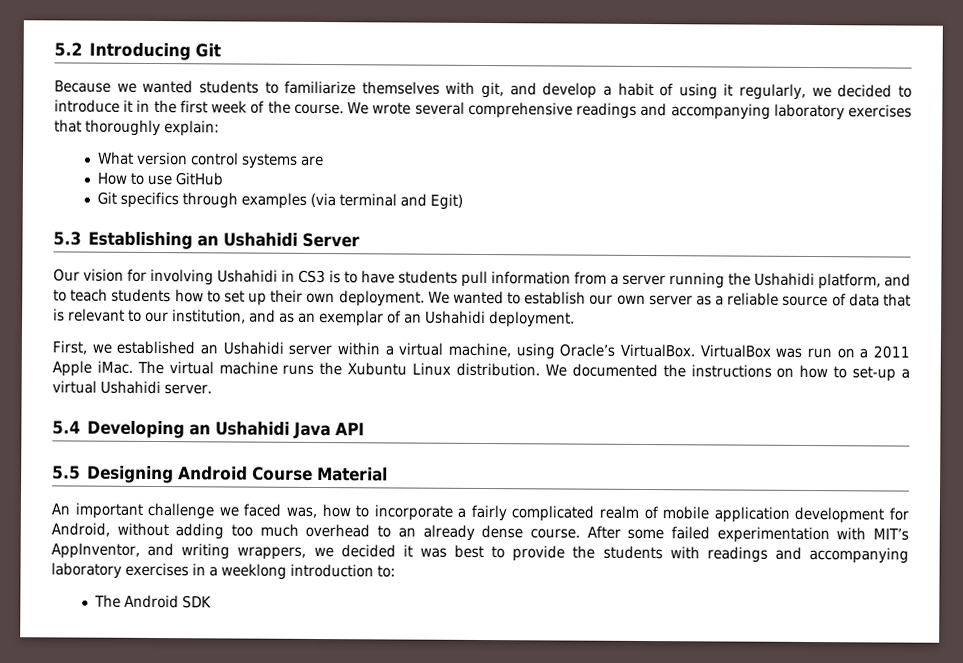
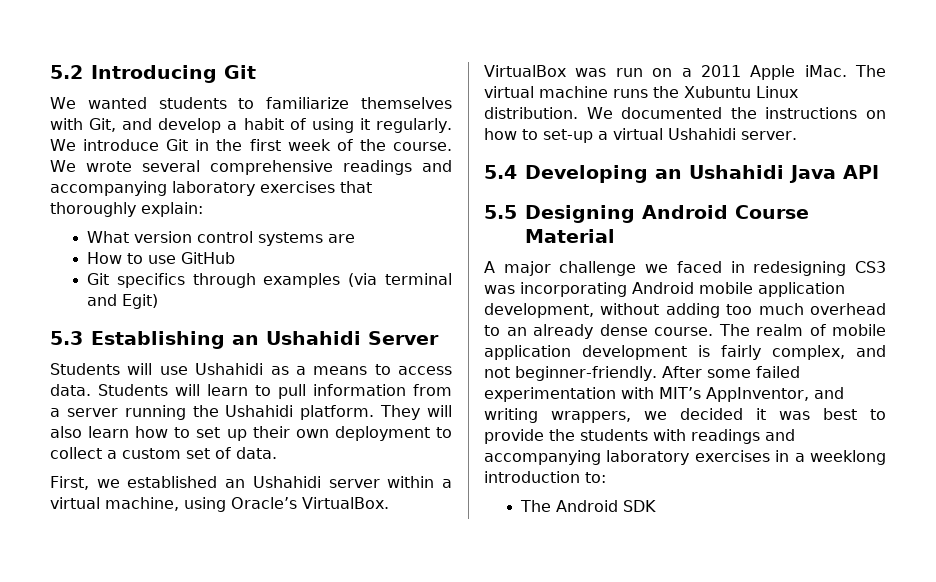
- Because we wanted students to familiarize themselves with git, and develop a habit of using it regularly, we decided to introduce it in the first week of the course.
+ We wanted students to familiarize themselves with Git, and develop a habit of using it regularly. We introduce Git in the first week of the course.
- Our vision for involving Ushahidi in CS3 is to have students pull information from a server running the Ushahidi platform, and to teach students how to set up their own deployment. We wanted to establish our own server as a reliable source of data that is relevant to our institution, and as an exemplar of an Ushahidi deployment.
+ Students will use Ushahidi as a means to access data. Students will learn to pull information from a server running the Ushahidi platform. They will also learn how to set up their own deployment to collect a custom set of data.
- An important challenge we faced was, how to incorporate a fairly complicated realm of mobile application development for Android, without adding too much overhead to an already dense course.
+ A major challenge we faced in redesigning CS3 was incorporating Android mobile application development, without adding too much overhead to an already dense course.
+ The realm of mobile application development is fairly complex, and not beginner-friendly.

